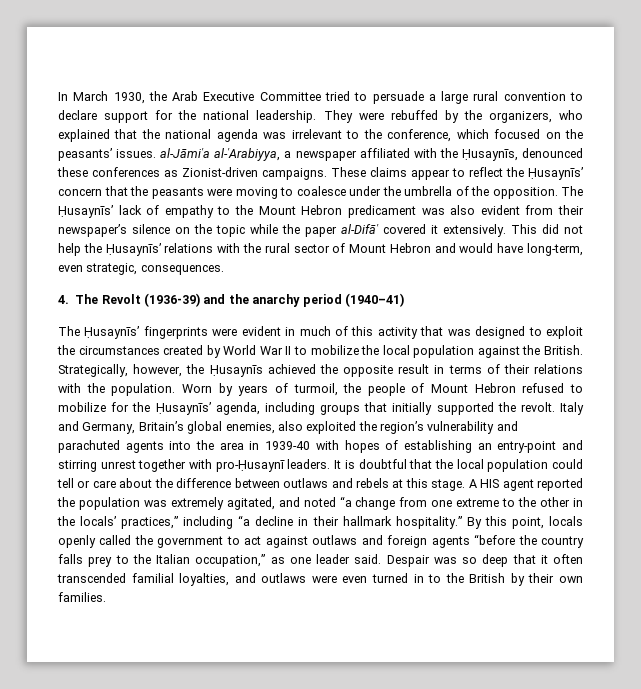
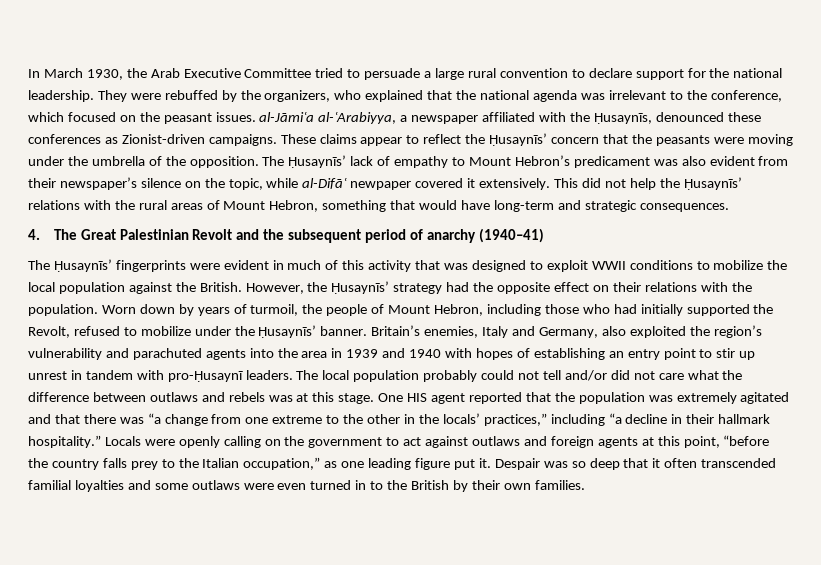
- They were rebuffed by the organizers, who explained that the national agenda was irrelevant to the conference, which focused on the peasants’ issues. al-Jāmiʿa al-ʿArabiyya, a newspaper affiliated with the Ḥusaynīs, denounced these conferences as Zionist-driven campaigns.
+ They were rebuffed by the organizers, who explained that the national agenda was irrelevant to the conference, which focused on the peasant issues. al-Jāmiʿa al-ʿArabiyya, a newspaper affiliated with the Ḥusaynīs, denounced these conferences as Zionist-driven campaigns.
- These claims appear to reflect the Ḥusaynīs’ concern that the peasants were moving to coalesce under the umbrella of the opposition.
+ These claims appear to reflect the Ḥusaynīs’ concern that the peasants were moving under the umbrella of the opposition.
- The Ḥusaynīs’ lack of empathy to the Mount Hebron predicament was also evident from their newspaper’s silence on the topic while the paper al-Difāʿ covered it extensively.
+ The Ḥusaynīs’ lack of empathy to Mount Hebron’s predicament was also evident from their newspaper’s silence on the topic, while al-Difāʿ newpaper covered it extensively.
- This did not help the Ḥusaynīs’ relations with the rural sector of Mount Hebron and would have long-term, even strategic, consequences.
- 4. The Revolt (1936-39) and the anarchy period (1940–41)
+ This did not help the Ḥusaynīs’ relations with the rural areas of Mount Hebron, something that would have long-term and strategic consequences.
+ 4. The Great Palestinian Revolt and the subsequent period of anarchy (1940–41)
- The Ḥusaynīs’ fingerprints were evident in much of this activity that was designed to exploit the circumstances created by World War II to mobilize the local population against the British.
+ The Ḥusaynīs’ fingerprints were evident in much of this activity that was designed to exploit WWII conditions to mobilize the local population against the British.
- Strategically, however, the Ḥusaynīs achieved the opposite result in terms of their relations with the population.
+ However, the Ḥusaynīs’ strategy had the opposite effect on their relations with the population.
- Worn by years of turmoil, the people of Mount Hebron refused to mobilize for the Ḥusaynīs’ agenda, including groups that initially supported the revolt. Italy and Germany, Britain’s global enemies, also exploited the region’s vulnerability and parachuted agents into the area in 1939-40 with hopes of establishing an entry-point and stirring unrest together with pro-Ḥusaynī leaders. It is doubtful that the local population could tell or care about the difference between outlaws and rebels at this stage.
+ Worn down by years of turmoil, the people of Mount Hebron, including those who had initially supported the Revolt, refused to mobilize under the Ḥusaynīs’ banner. Britain’s enemies, Italy and Germany, also exploited the region’s vulnerability and parachuted agents into the area in 1939 and 1940 with hopes of establishing an entry point to stir up unrest in tandem with pro-Ḥusaynī leaders. The local population probably could not tell and/or did not care what the difference between outlaws and rebels was at this stage.
- A HIS agent reported the population was extremely agitated, and noted “a change from one extreme to the other in the locals’ practices,” including “a decline in their hallmark hospitality.”
+ One HIS agent reported that the population was extremely agitated and that there was “a change from one extreme to the other in the locals’ practices,” including “a decline in their hallmark hospitality.”
- By this point, locals openly called the government to act against outlaws and foreign agents “before the country falls prey to the Italian occupation,” as one leader said.
+ Locals were openly calling on the government to act against outlaws and foreign agents at this point, “before the country falls prey to the Italian occupation,” as one leading figure put it.
- Despair was so deep that it often transcended familial loyalties, and outlaws were even turned in to the British by their own families.
+ Despair was so deep that it often transcended familial loyalties and some outlaws were even turned in to the British by their own families.

